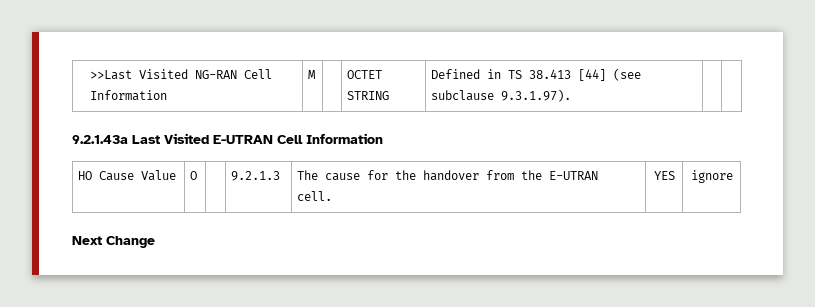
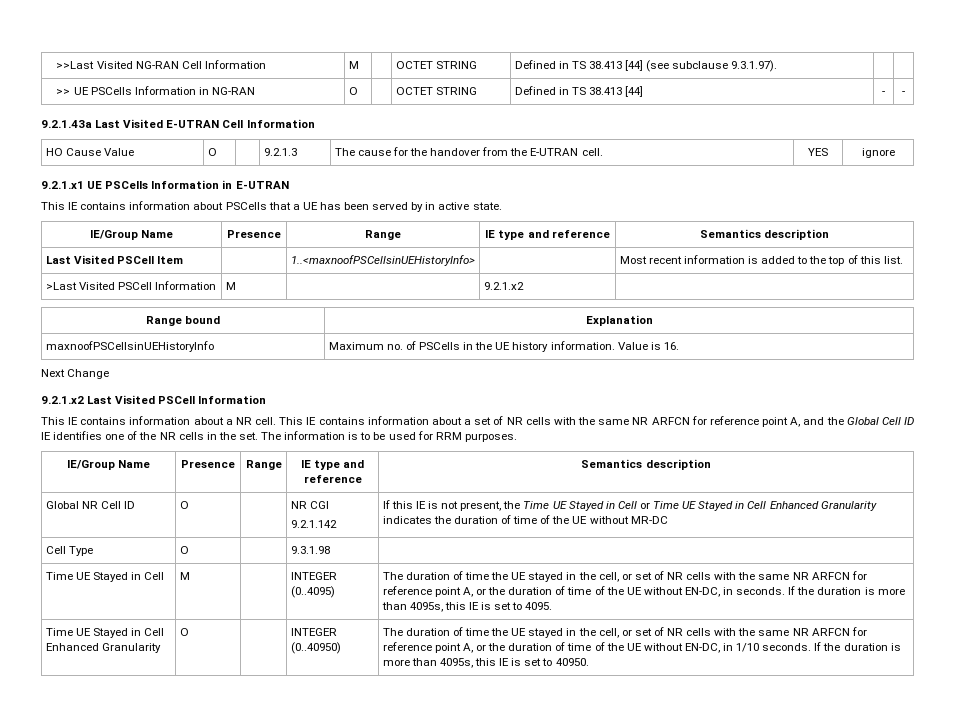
+ >> UE PSCells Information in NG-RAN | O | | OCTET STRING | Defined in TS 38.413 [44] | - | -
+ 9.2.1.x1 UE PSCells Information in E-UTRAN
+ This IE contains information about PSCells that a UE has been served by in active state.
+ IE/Group Name | Presence | Range | IE type and reference | Semantics description
+ Last Visited PSCell Item | | 1..<maxnoofPSCellsinUEHistoryInfo> | | Most recent information is added to the top of this list.
+ >Last Visited PSCell Information | M | | 9.2.1.x2 |
+ Range bound | Explanation
+ maxnoofPSCellsinUEHistoryInfo | Maximum no. of PSCells in the UE history information. Value is 16.
  Next Change
+ 9.2.1.x2 Last Visited PSCell Information
+ This IE contains information about a NR cell. This IE contains information about a set of NR cells with the same NR ARFCN for reference point A, and the Global Cell ID IE identifies one of the NR cells in the set. The information is to be used for RRM purposes.
+ IE/Group Name | Presence | Range | IE type and reference | Semantics description
+ Global NR Cell ID | O | | NR CGI
+ 9.2.1.142 | If this IE is not present, the Time UE Stayed in Cell or Time UE Stayed in Cell Enhanced Granularity indicates the duration of time of the UE without MR-DC
+ Cell Type | O | | 9.3.1.98 |
+ Time UE Stayed in Cell | M | | INTEGER (0..4095) | The duration of time the UE stayed in the cell, or set of NR cells with the same NR ARFCN for reference point A, or the duration of time of the UE without EN-DC, in seconds. If the duration is more than 4095s, this IE is set to 4095.
+ Time UE Stayed in Cell Enhanced Granularity | O | | INTEGER (0..40950) | The duration of time the UE stayed in the cell, or set of NR cells with the same NR ARFCN for reference point A, or the duration of time of the UE without EN-DC, in 1/10 seconds. If the duration is more than 4095s, this IE is set to 40950.

